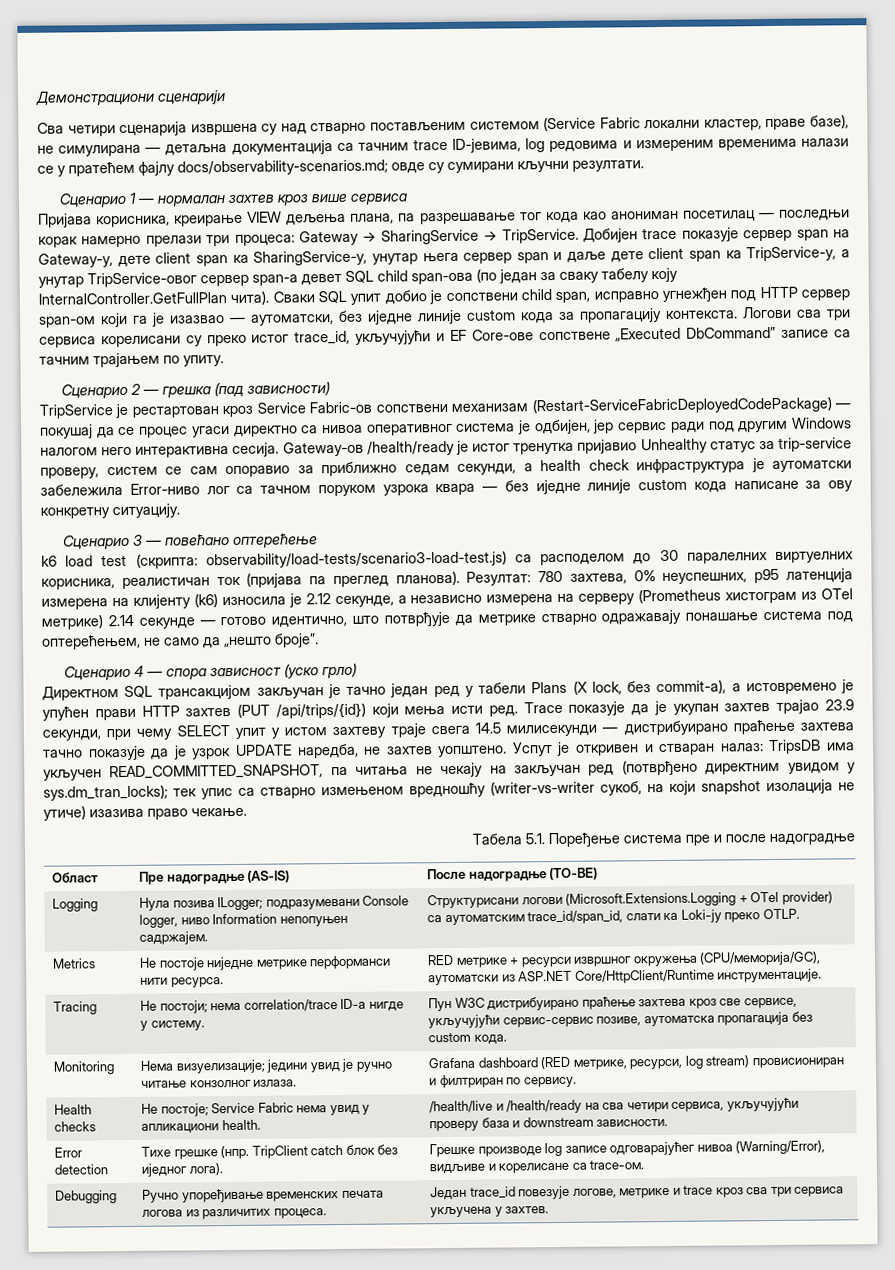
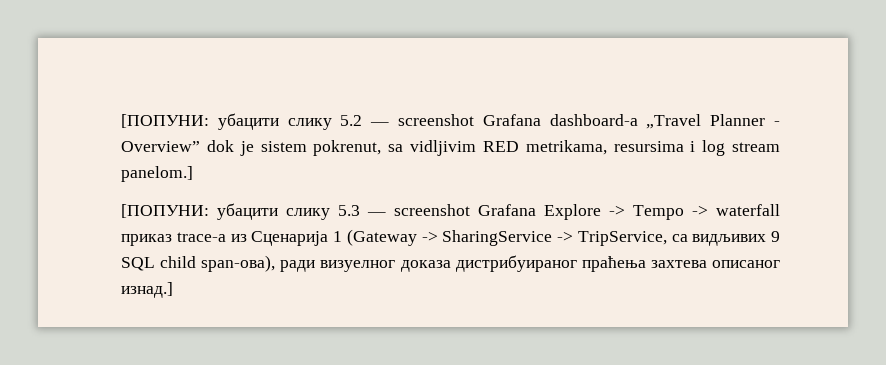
- Демонстрациони сценарији
- Сва четири сценарија извршена су над стварно постављеним системом (Service Fabric локални кластер, праве базе), не симулирана — детаљна документација са тачним trace ID-јевима, log редовима и измереним временима налази се у пратећем фајлу docs/observability-scenarios.md; овде су сумирани кључни резултати.
- Сценарио 1 — нормалан захтев кроз више сервиса
- Пријава корисника, креирање VIEW дељења плана, па разрешавање тог кода као анониман посетилац — последњи корак намерно прелази три процеса: Gateway → SharingService → TripService. Добијен trace показује сервер span на Gateway-у, дете client span ка SharingService-у, унутар њега сервер span и даље дете client span ка TripService-у, а унутар TripService-овог сервер span-а девет SQL child span-ова (по један за сваку табелу коју InternalController.GetFullPlan чита). Сваки SQL упит добио је сопствени child span, исправно угнежђен под HTTP сервер span-ом који га је изазвао — аутоматски, без иједне линије custom кода за пропагацију контекста. Логови сва три сервиса корелисани су преко истог trace_id, укључујући и EF Core-ове сопствене „Executed DbCommand” записе са тачним трајањем по упиту.
- Сценарио 2 — грешка (пад зависности)
- TripService је рестартован кроз Service Fabric-ов сопствени механизам (Restart-ServiceFabricDeployedCodePackage) — покушај да се процес угаси директно са нивоа оперативног система је одбијен, јер сервис ради под другим Windows налогом него интерактивна сесија. Gateway-ов /health/ready је истог тренутка пријавио Unhealthy статус за trip-service проверу, систем се сам опоравио за приближно седам секунди, а health check инфраструктура је аутоматски забележила Error-ниво лог са тачном поруком узрока квара — без иједне линије custom кода написане за ову конкретну ситуацију.
- Сценарио 3 — повећано оптерећење
- k6 load test (скрипта: observability/load-tests/scenario3-load-test.js) са расподелом до 30 паралелних виртуелних корисника, реалистичан ток (пријава па преглед планова). Резултат: 780 захтева, 0% неуспешних, p95 латенција измерена на клијенту (k6) износила је 2.12 секунде, а независно измерена на серверу (Prometheus хистограм из OTel метрике) 2.14 секунде — готово идентично, што потврђује да метрике стварно одражавају понашање система под оптерећењем, не само да „нешто броје”.
- Сценарио 4 — спора зависност (уско грло)
- Директном SQL трансакцијом закључан је тачно један ред у табели Plans (X lock, без commit-а), а истовремено је упућен прави HTTP захтев (PUT /api/trips/{id}) који мења исти ред. Trace показује да је укупан захтев трајао 23.9 секунди, при чему SELECT упит у истом захтеву траје свега 14.5 милисекунди — дистрибуирано праћење захтева тачно показује да је узрок UPDATE наредба, не захтев уопштено. Успут је откривен и стваран налаз: TripsDB има укључен READ_COMMITTED_SNAPSHOT, па читања не чекају на закључан ред (потврђено директним увидом у sys.dm_tran_locks); тек упис са стварно измењеном вредношћу (writer-vs-writer сукоб, на који snapshot изолација не утиче) изазива право чекање.
- Табела 5.1. Поређење система пре и после надоградње
- Област | Пре надоградње (AS-IS) | После надоградње (TO-BE)
- Logging | Нула позива ILogger; подразумевани Console logger, ниво Information непопуњен садржајем. | Структурисани логови (Microsoft.Extensions.Logging + OTel provider) са аутоматским trace_id/span_id, слати ка Loki-ју преко OTLP.
- Metrics | Не постоје ниједне метрике перформанси нити ресурса. | RED метрике + ресурси извршног окружења (CPU/меморија/GC), аутоматски из ASP.NET Core/HttpClient/Runtime инструментације.
- Tracing | Не постоји; нема correlation/trace ID-а нигде у систему. | Пун W3C дистрибуирано праћење захтева кроз све сервисе, укључујући сервис-сервис позиве, аутоматска пропагација без custom кода.
- Monitoring | Нема визуелизације; једини увид је ручно читање конзолног излаза. | Grafana dashboard (RED метрике, ресурси, log stream) провисиониран и филтриран по сервису.
- Health checks | Не постоје; Service Fabric нема увид у апликациони health. | /health/live и /health/ready на сва четири сервиса, укључујући проверу база и downstream зависности.
- Error detection | Тихе грешке (нпр. TripClient catch блок без иједног лога). | Грешке произвoде log записе одговарајућег нивоа (Warning/Error), видљиве и корелисане са trace-ом.
- Debugging | Ручно упоређивање временских печата логова из различитих процеса. | Један trace_id повезује логове, метрике и trace кроз сва три сервиса укључена у захтев.
+ [ПОПУНИ: убацити слику 5.2 — screenshot Grafana dashboard-а „Travel Planner - Overview” dok je sistem pokrenut, sa vidljivim RED metrikama, resursima i log stream panelom.]
+ [ПОПУНИ: убацити слику 5.3 — screenshot Grafana Explore -> Tempo -> waterfall прикaз trace-а из Сценарија 1 (Gateway -> SharingService -> TripService, са видљивих 9 SQL child span-ова), ради визуелног доказа дистрибуираног праћења захтева описаног изнад.]

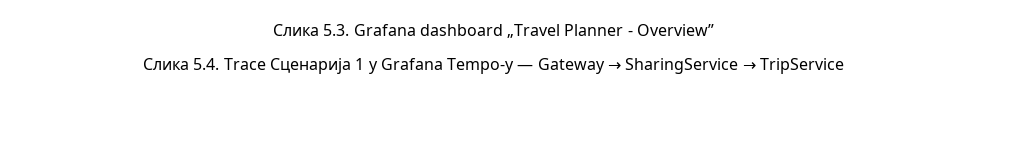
- [ПОПУНИ: убацити слику 5.2 — screenshot Grafana dashboard-а „Travel Planner - Overview” dok je sistem pokrenut, sa vidljivim RED metrikama, resursima i log stream panelom.]
- [ПОПУНИ: убацити слику 5.3 — screenshot Grafana Explore -> Tempo -> waterfall прикaз trace-а из Сценарија 1 (Gateway -> SharingService -> TripService, са видљивих 9 SQL child span-ова), ради визуелног доказа дистрибуираног праћења захтева описаног изнад.]
+ Слика 5.3. Grafana dashboard „Travel Planner - Overview”
+ Слика 5.4. Trace Сценарија 1 у Grafana Tempo-у — Gateway → SharingService → TripService

